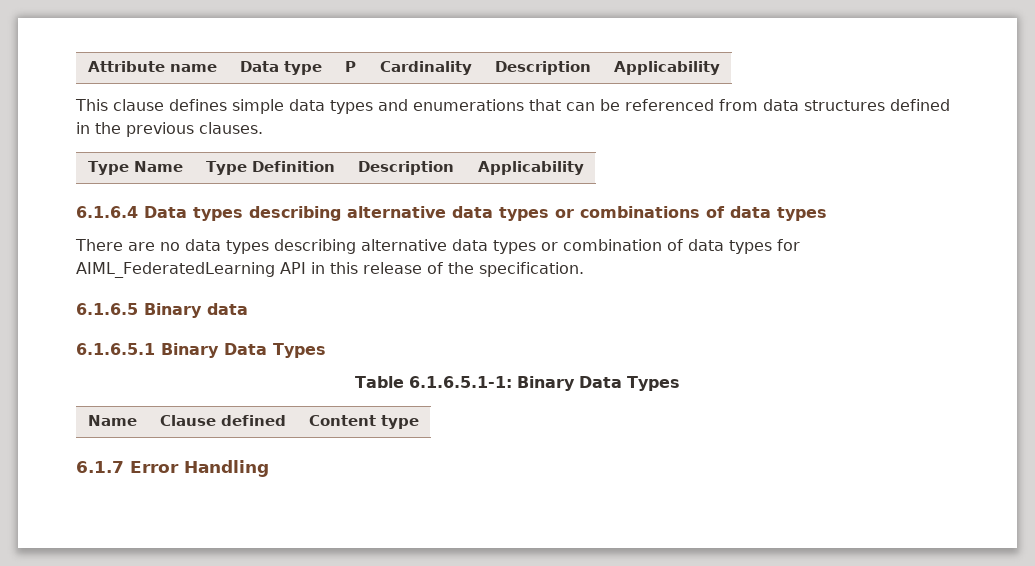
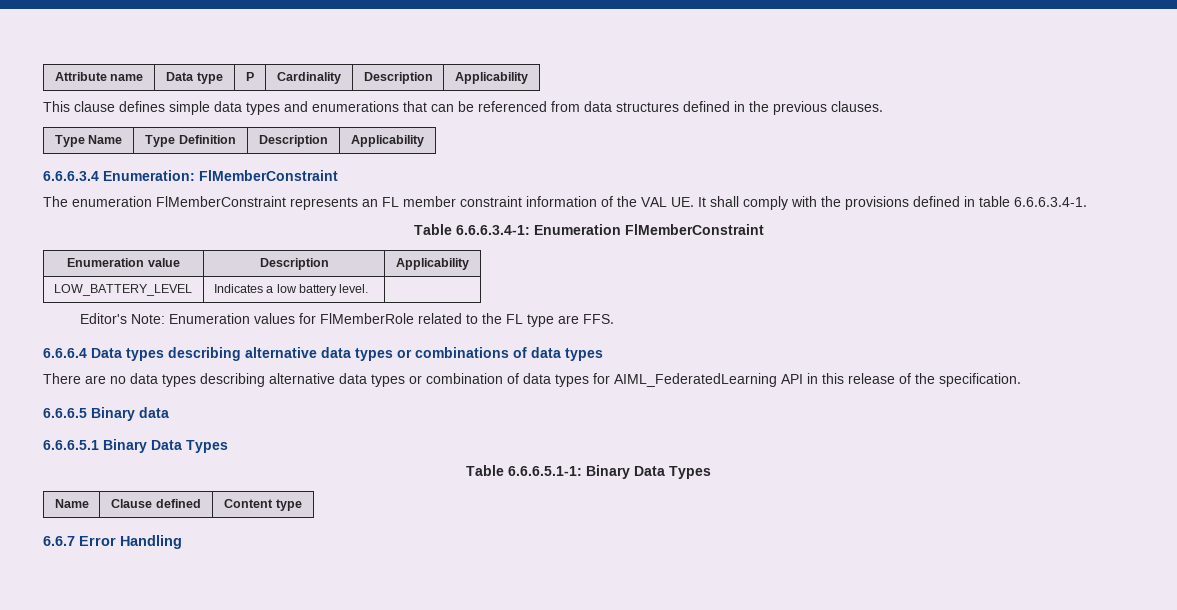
- 6.1.6.4 Data types describing alternative data types or combinations of data types
+ 6.6.6.3.4 Enumeration: FlMemberConstraint
+ The enumeration FlMemberConstraint represents an FL member constraint information of the VAL UE. It shall comply with the provisions defined in table 6.6.6.3.4-1.
+ Table 6.6.6.3.4-1: Enumeration FlMemberConstraint
+ Enumeration value | Description | Applicability
+ LOW_BATTERY_LEVEL | Indicates a low battery level. |
+ Editor's Note: Enumeration values for FlMemberRole related to the FL type are FFS.
+ 6.6.6.4 Data types describing alternative data types or combinations of data types
- 6.1.6.5 Binary data
+ 6.6.6.5 Binary data
- 6.1.6.5.1 Binary Data Types
+ 6.6.6.5.1 Binary Data Types
- Table 6.1.6.5.1-1: Binary Data Types
+ Table 6.6.6.5.1-1: Binary Data Types
- 6.1.7 Error Handling
+ 6.6.7 Error Handling

